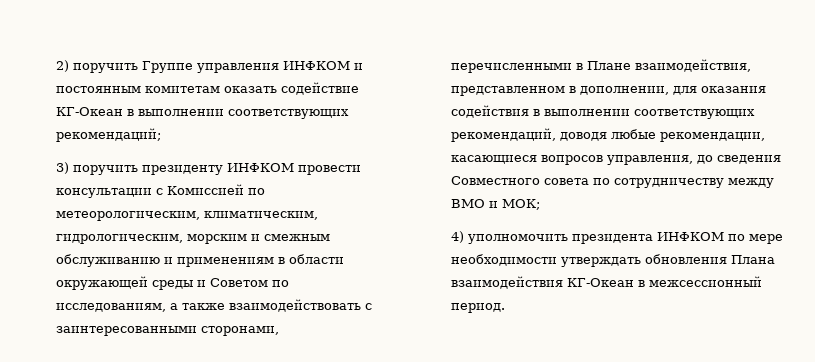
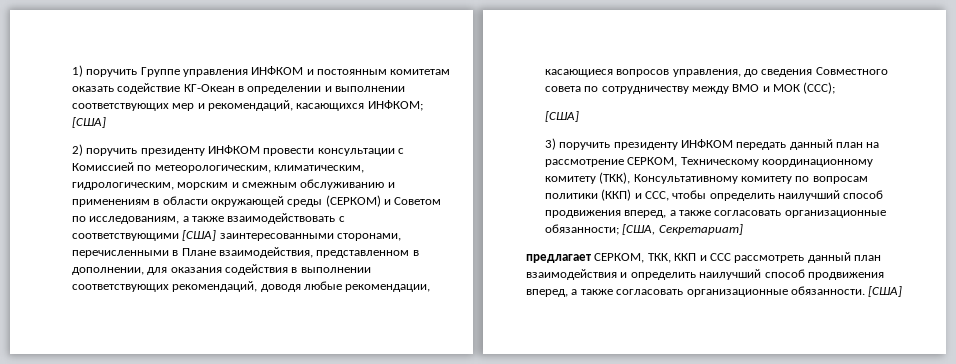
- 2) поручить Группе управления ИНФКОМ и постоянным комитетам оказать содействие КГ-Океан в выполнении соответствующих рекомендаций;
- 3) поручить президенту ИНФКОМ провести консультации с Комиссией по метеорологическим, климатическим, гидрологическим, морским и смежным обслуживанию и применениям в области окружающей среды и Советом по исследованиям, а также взаимодействовать с заинтересованными сторонами, перечисленными в Плане взаимодействия, представленном в дополнении, для оказания содействия в выполнении соответствующих рекомендаций, доводя любые рекомендации, касающиеся вопросов управления, до сведения Совместного совета по сотрудничеству между ВМО и МОК;
- 4) уполномочить президента ИНФКОМ по мере необходимости утверждать обновления Плана взаимодействия КГ-Океан в межсессионный период.
+ 1) поручить Группе управления ИНФКОМ и постоянным комитетам оказать содействие КГ-Океан в определении и выполнении соответствующих мер и рекомендаций, касающихся ИНФКОМ; [США]
+ 2) поручить президенту ИНФКОМ провести консультации с Комиссией по метеорологическим, климатическим, гидрологическим, морским и смежным обслуживанию и применениям в области окружающей среды (СЕРКОМ) и Советом по исследованиям, а также взаимодействовать с соответствующими [США] заинтересованными сторонами, перечисленными в Плане взаимодействия, представленном в дополнении, для оказания содействия в выполнении соответствующих рекомендаций, доводя любые рекомендации, касающиеся вопросов управления, до сведения Совместного совета по сотрудничеству между ВМО и МОК (ССС);
+ [США]
+ 3) поручить президенту ИНФКОМ передать данный план на рассмотрение СЕРКОМ, Техническому координационному комитету (ТКК), Консультативному комитету по вопросам политики (ККП) и ССС, чтобы определить наилучший способ продвижения вперед, а также согласовать организационные обязанности; [США, Секретариат]
+ предлагает СЕРКОМ, ТКК, ККП и ССС рассмотреть данный план взаимодействия и определить наилучший способ продвижения вперед, а также согласовать организационные обязанности. [США]

